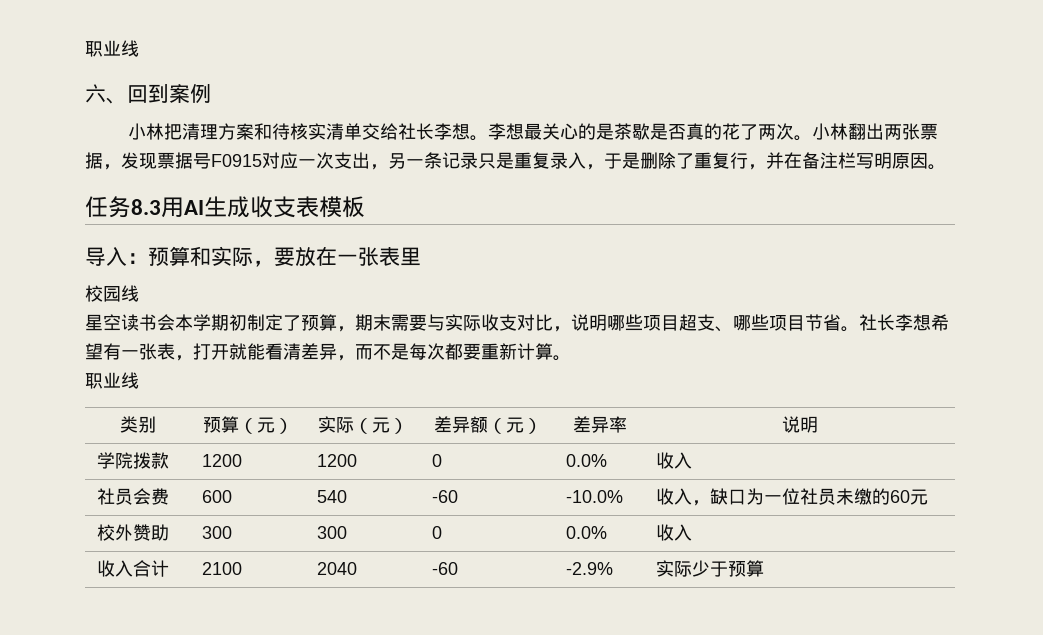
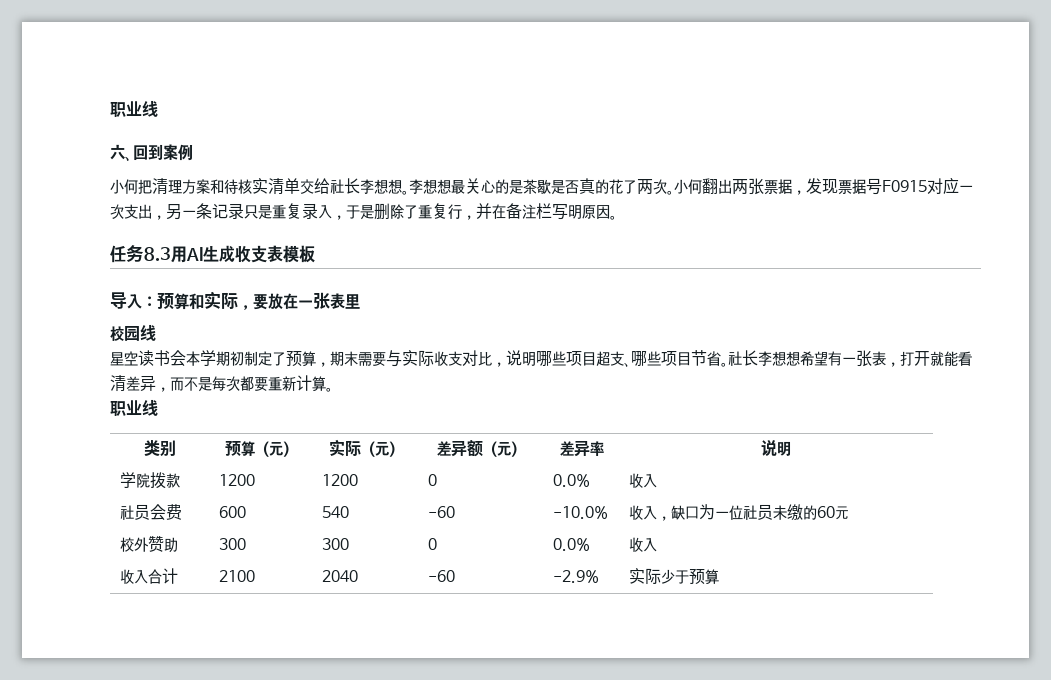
- 小林把清理方案和待核实清单交给社长李想。李想最关心的是茶歇是否真的花了两次。
+ 小何把清理方案和待核实清单交给社长李想想。李想想最关心的是茶歇是否真的花了两次。
- 小林翻出两张票据，发现票据号F0915对应一次支出，另一条记录只是重复录入，于是删除了重复行，并在备注栏写明原因。
+ 小何翻出两张票据，发现票据号F0915对应一次支出，另一条记录只是重复录入，于是删除了重复行，并在备注栏写明原因。
- 社长李想希望有一张表，打开就能看清差异，而不是每次都要重新计算。
+ 社长李想想希望有一张表，打开就能看清差异，而不是每次都要重新计算。

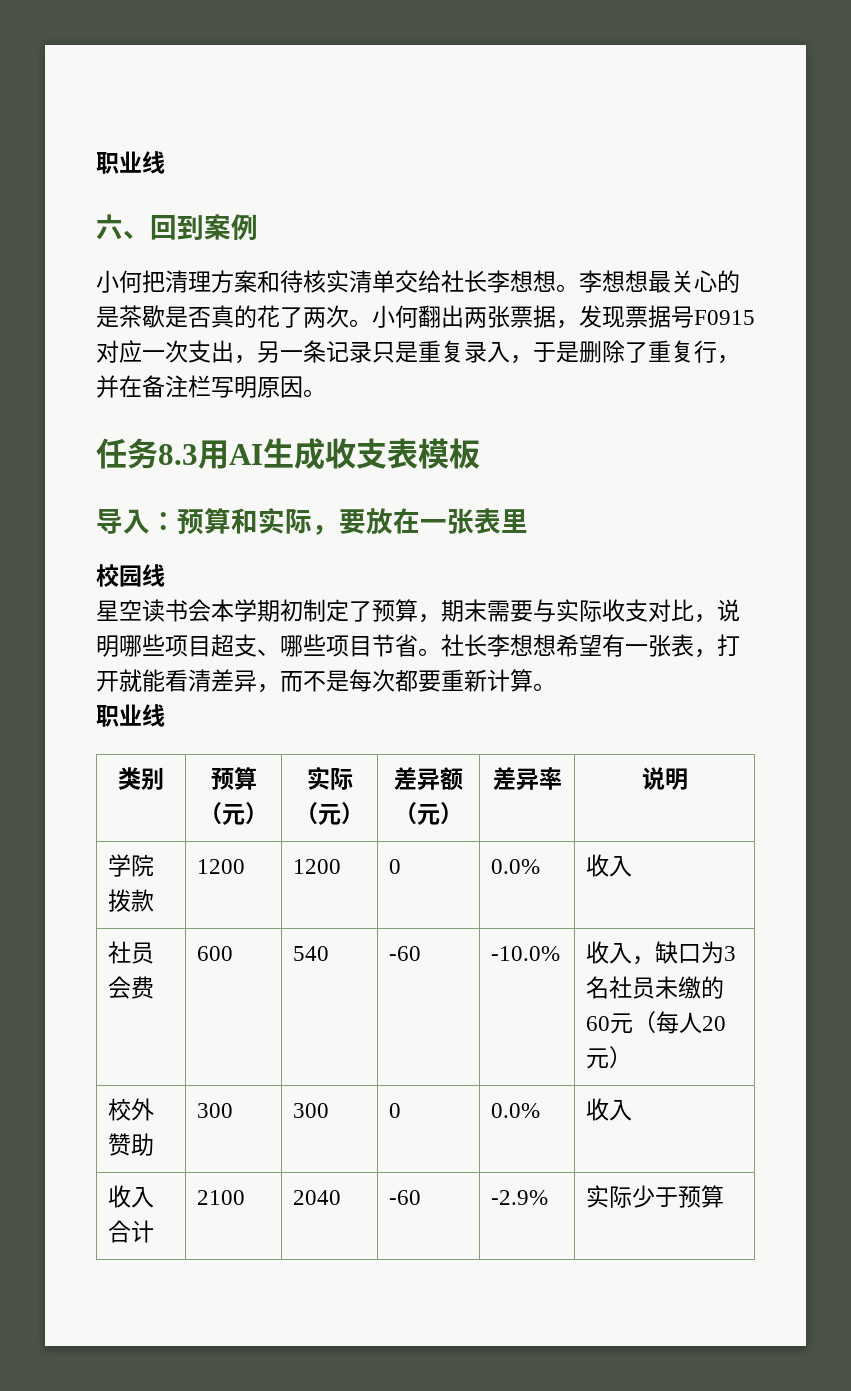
- 社员会费 | 600 | 540 | -60 | -10.0% | 收入，缺口为一位社员未缴的60元
+ 社员会费 | 600 | 540 | -60 | -10.0% | 收入，缺口为3名社员未缴的60元（每人20元）

